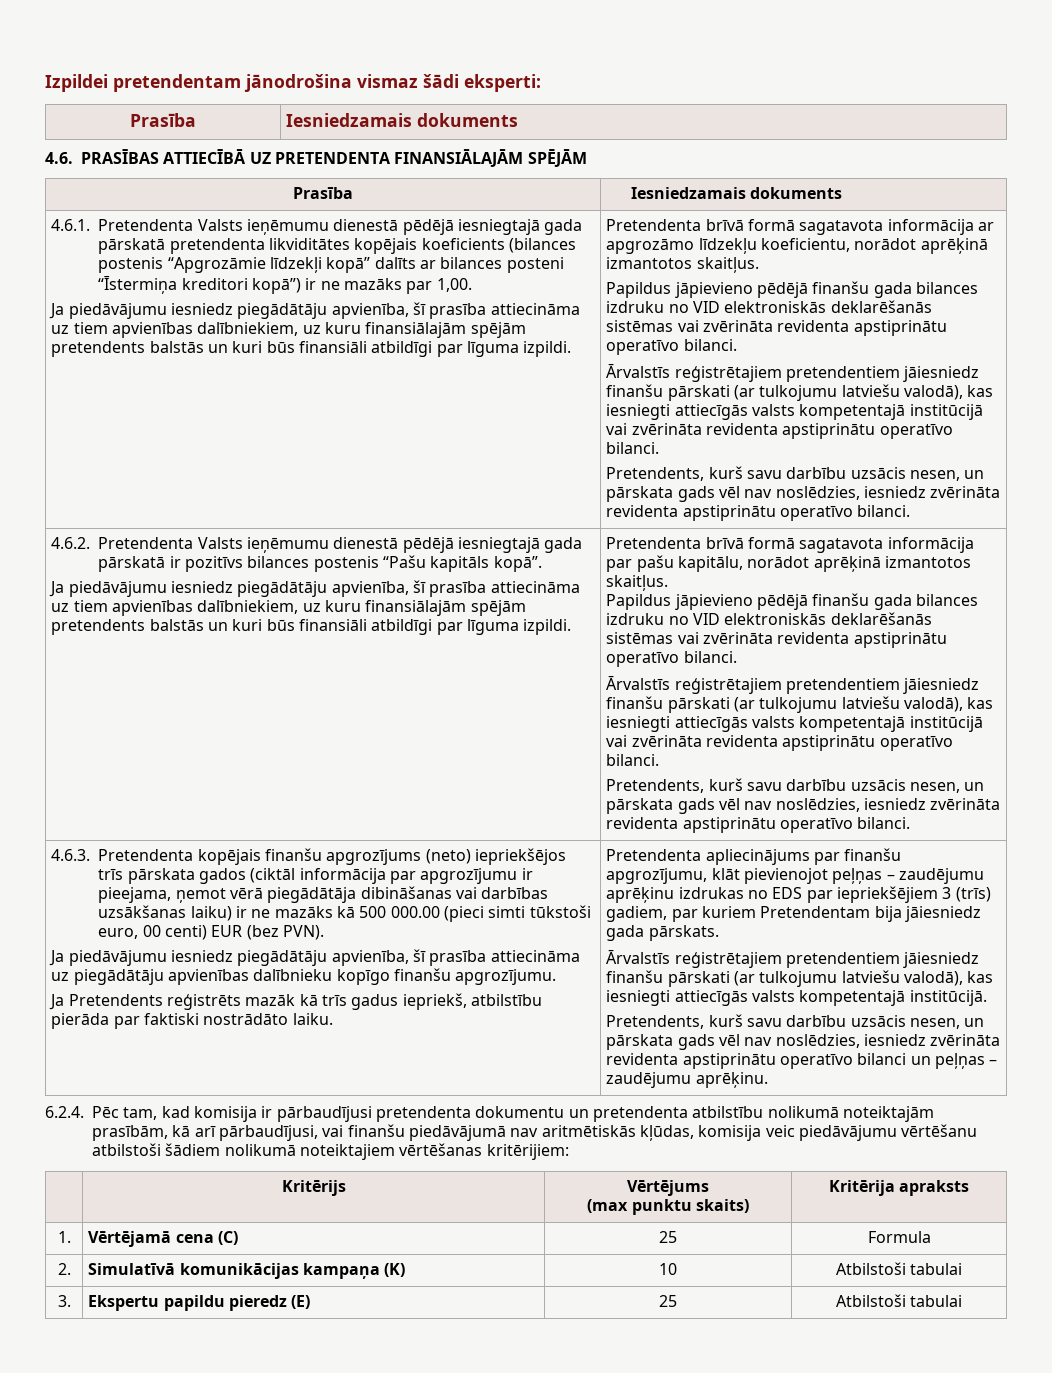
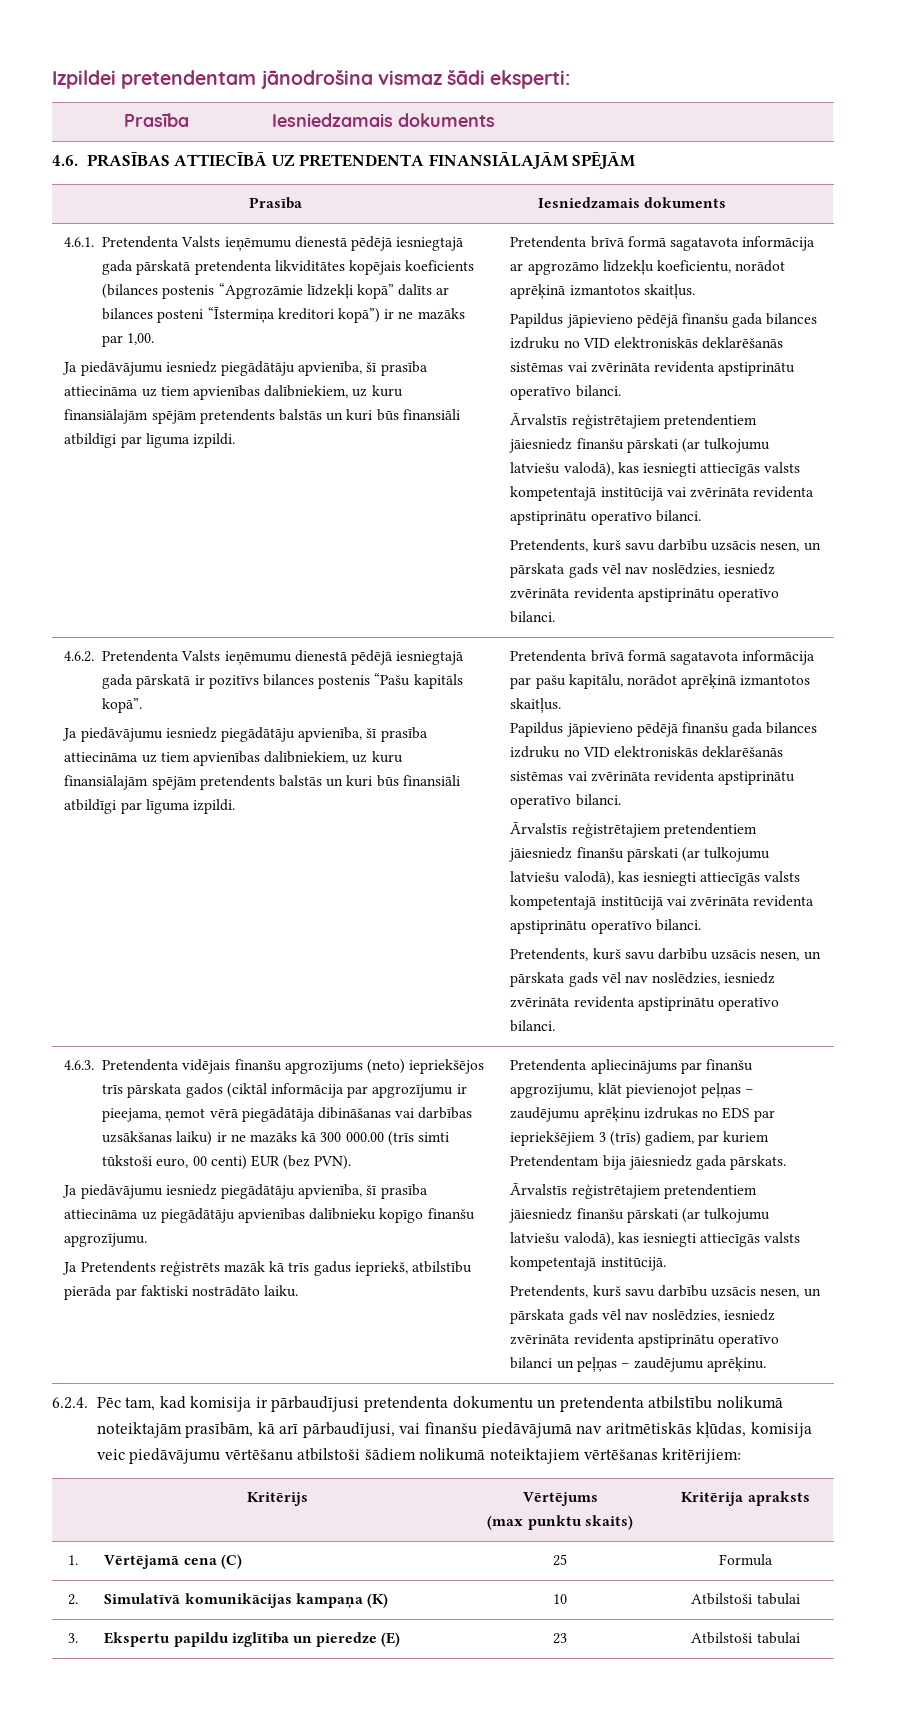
- 4.6.3. Pretendenta kopējais finanšu apgrozījums (neto) iepriekšējos trīs pārskata gados (ciktāl informācija par apgrozījumu ir pieejama, ņemot vērā piegādātāja dibināšanas vai darbības uzsākšanas laiku) ir ne mazāks kā 500 000.00 (pieci simti tūkstoši euro, 00 centi) EUR (bez PVN).
+ 4.6.3. Pretendenta vidējais finanšu apgrozījums (neto) iepriekšējos trīs pārskata gados (ciktāl informācija par apgrozījumu ir pieejama, ņemot vērā piegādātāja dibināšanas vai darbības uzsākšanas laiku) ir ne mazāks kā 300 000.00 (trīs simti tūkstoši euro, 00 centi) EUR (bez PVN).
- 3. | Ekspertu papildu pieredz (E) | 25 | Atbilstoši tabulai
+ 3. | Ekspertu papildu izglītība un pieredze (E) | 23 | Atbilstoši tabulai

